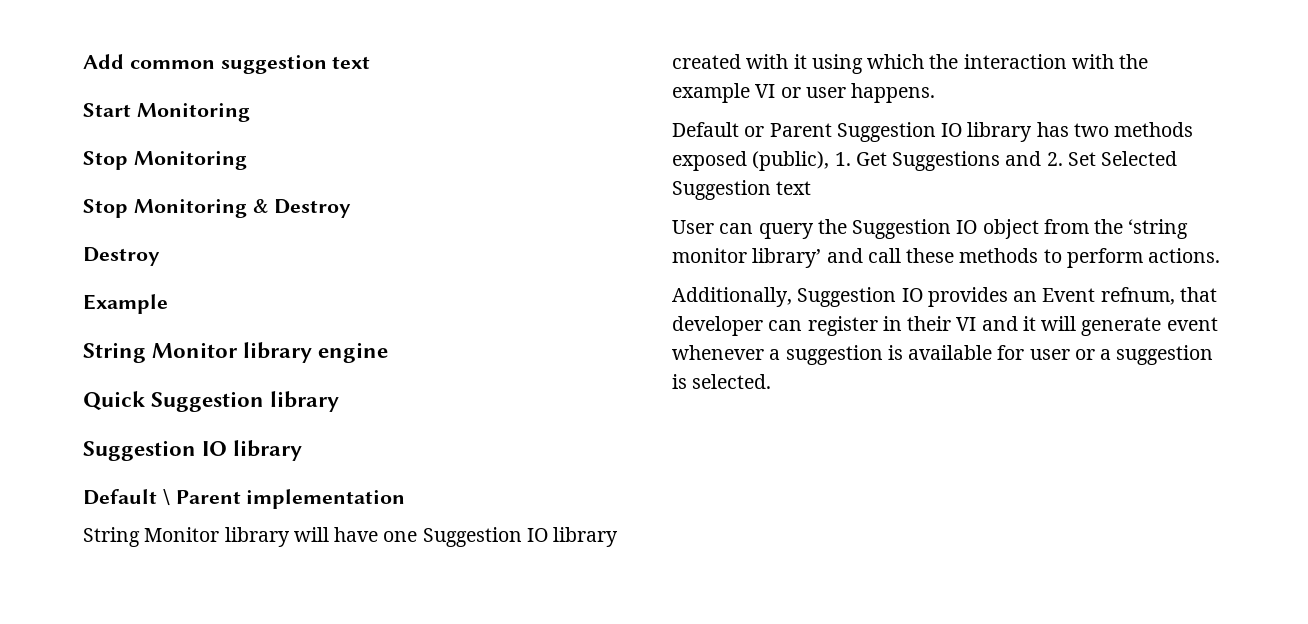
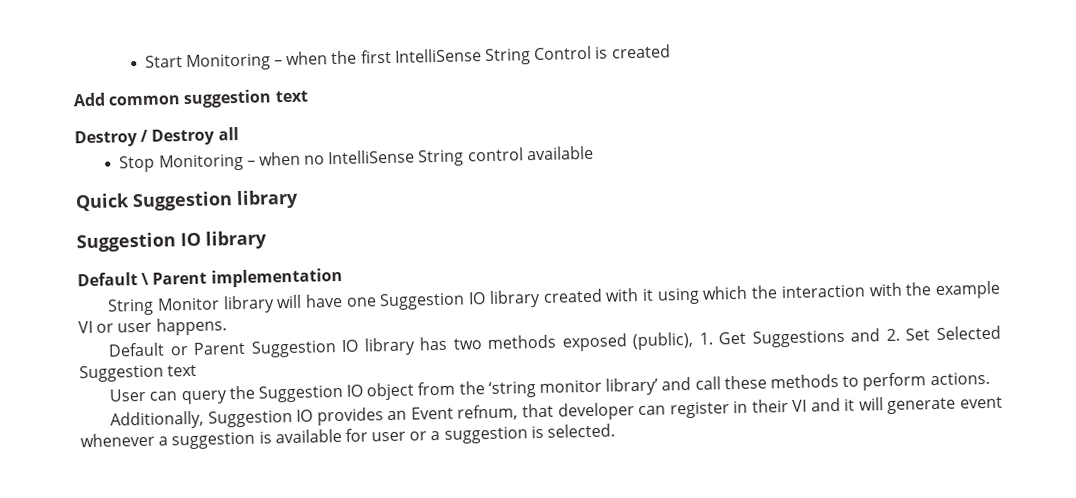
+ Start Monitoring – when the first IntelliSense String Control is created
  Add common suggestion text
- Start Monitoring
- Stop Monitoring
- Stop Monitoring & Destroy
- Destroy
- Example
- String Monitor library engine
+ Destroy / Destroy all
+ Stop Monitoring – when no IntelliSense String control available

